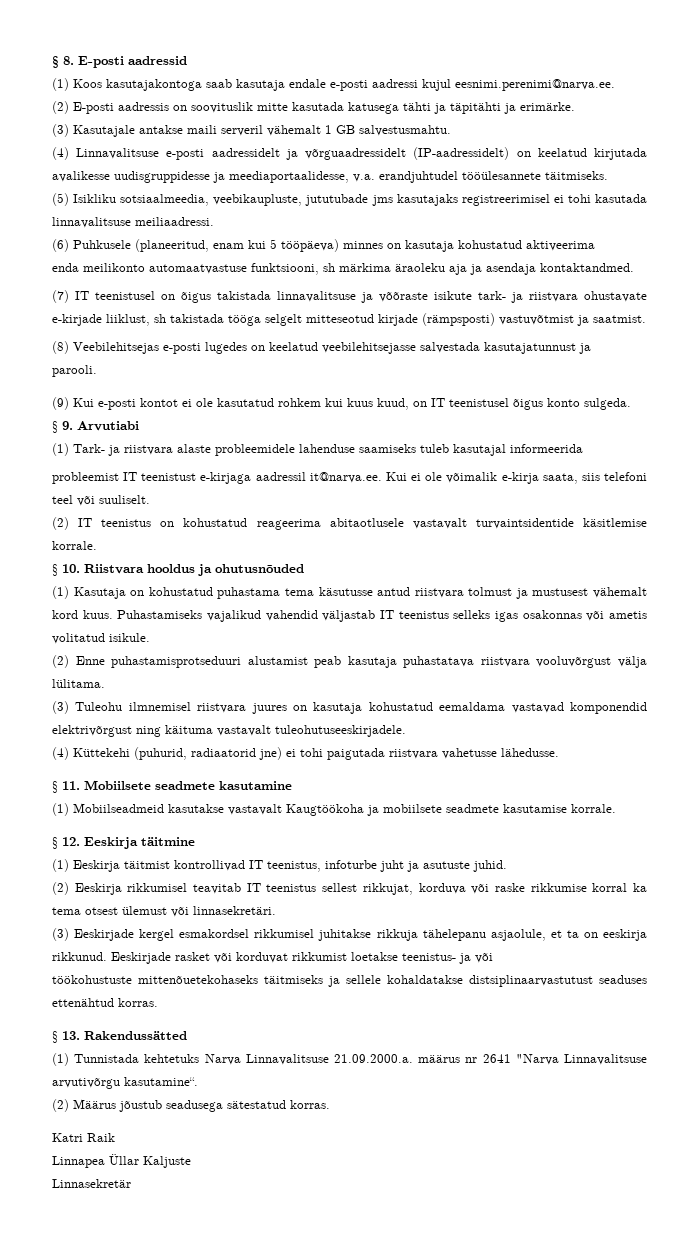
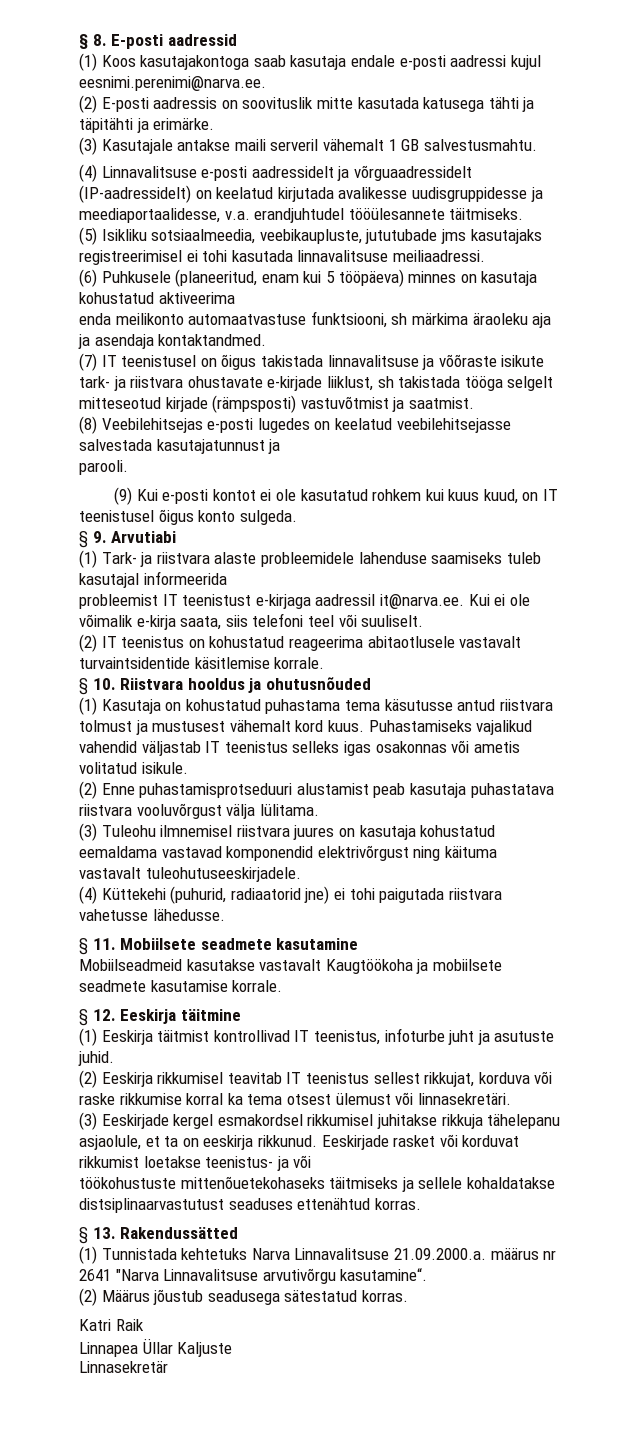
- (1) Mobiilseadmeid kasutakse vastavalt Kaugtöökoha ja mobiilsete seadmete kasutamise korrale.
+ Mobiilseadmeid kasutakse vastavalt Kaugtöökoha ja mobiilsete seadmete kasutamise korrale.

